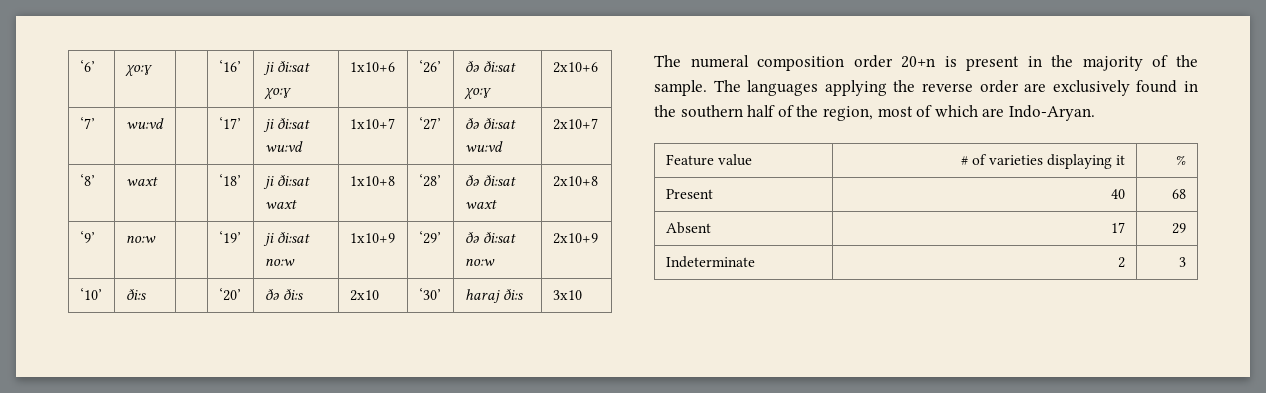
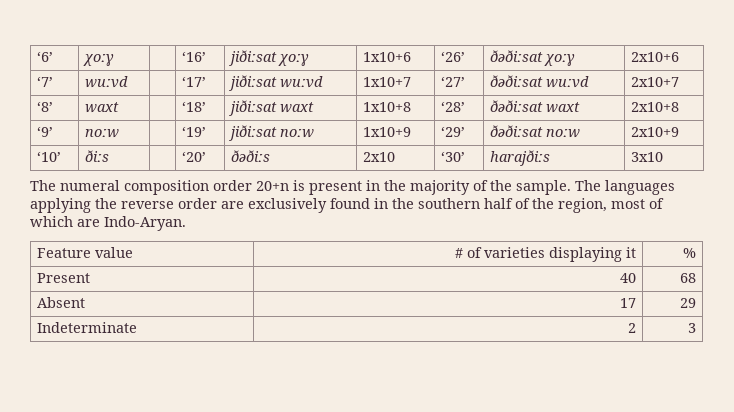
- ‘6’ | χoːɣ | | ‘16’ | ji ðiːsat χoːɣ | 1x10+6 | ‘26’ | ðə ðiːsat χoːɣ | 2x10+6
+ ‘6’ | χoːɣ | | ‘16’ | jiðiːsat χoːɣ | 1x10+6 | ‘26’ | ðəðiːsat χoːɣ | 2x10+6
- ‘7’ | wuːvd | | ‘17’ | ji ðiːsat wuːvd | 1x10+7 | ‘27’ | ðə ðiːsat wuːvd | 2x10+7
+ ‘7’ | wuːvd | | ‘17’ | jiðiːsat wuːvd | 1x10+7 | ‘27’ | ðəðiːsat wuːvd | 2x10+7
- ‘8’ | waxt | | ‘18’ | ji ðiːsat waxt | 1x10+8 | ‘28’ | ðə ðiːsat waxt | 2x10+8
+ ‘8’ | waxt | | ‘18’ | jiðiːsat waxt | 1x10+8 | ‘28’ | ðəðiːsat waxt | 2x10+8
- ‘9’ | noːw | | ‘19’ | ji ðiːsat noːw | 1x10+9 | ‘29’ | ðə ðiːsat noːw | 2x10+9
+ ‘9’ | noːw | | ‘19’ | jiðiːsat noːw | 1x10+9 | ‘29’ | ðəðiːsat noːw | 2x10+9
- ‘10’ | ðiːs | | ‘20’ | ðə ðiːs | 2x10 | ‘30’ | haraj ðiːs | 3x10
+ ‘10’ | ðiːs | | ‘20’ | ðəðiːs | 2x10 | ‘30’ | harajðiːs | 3x10

